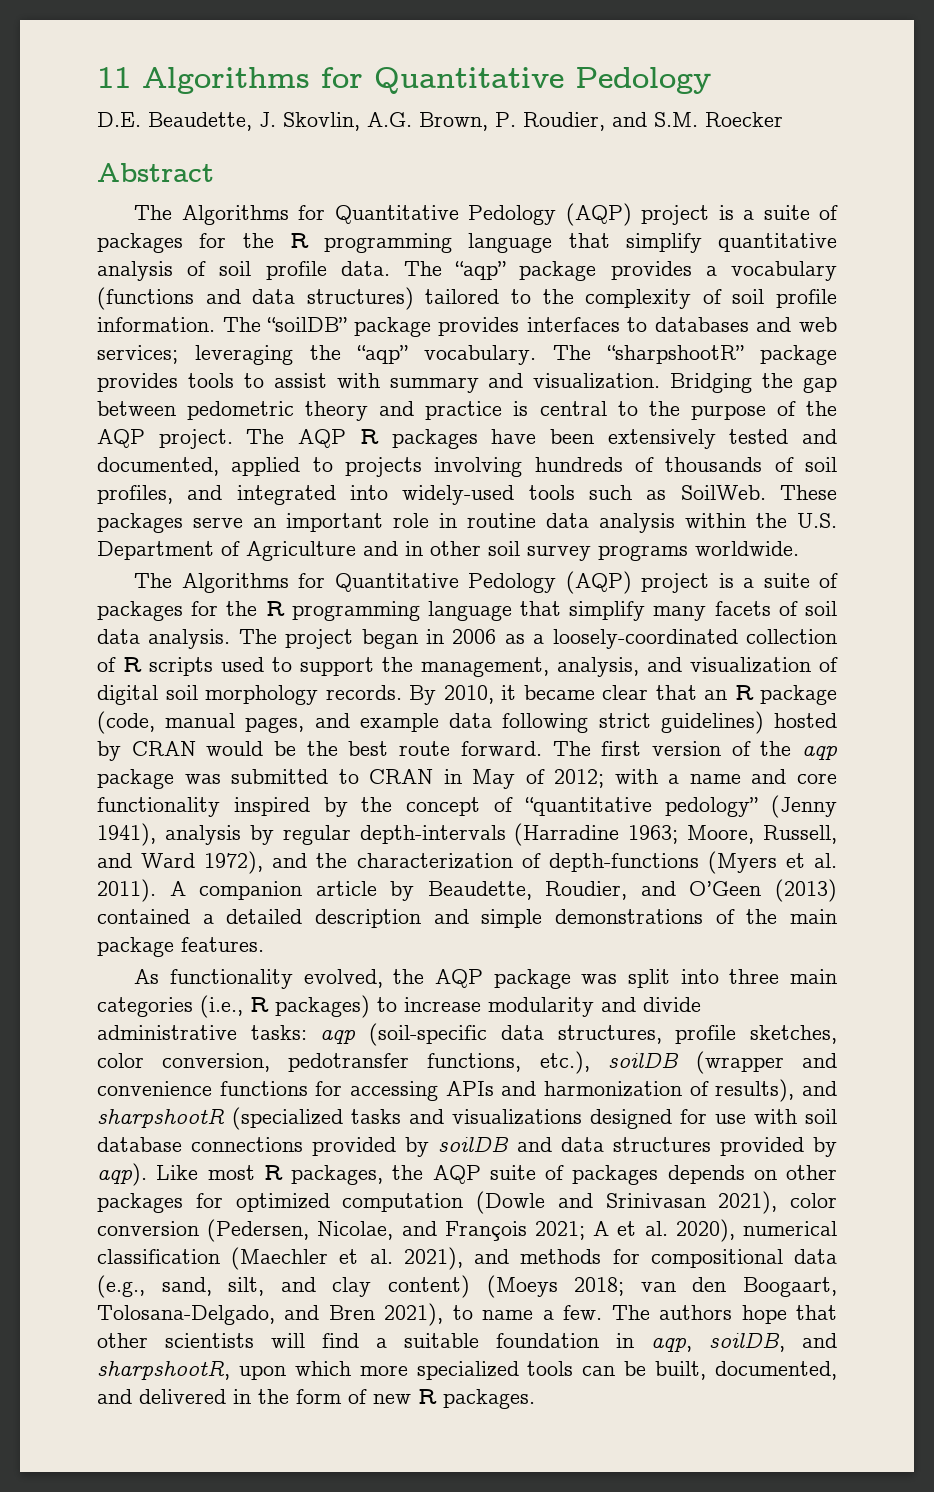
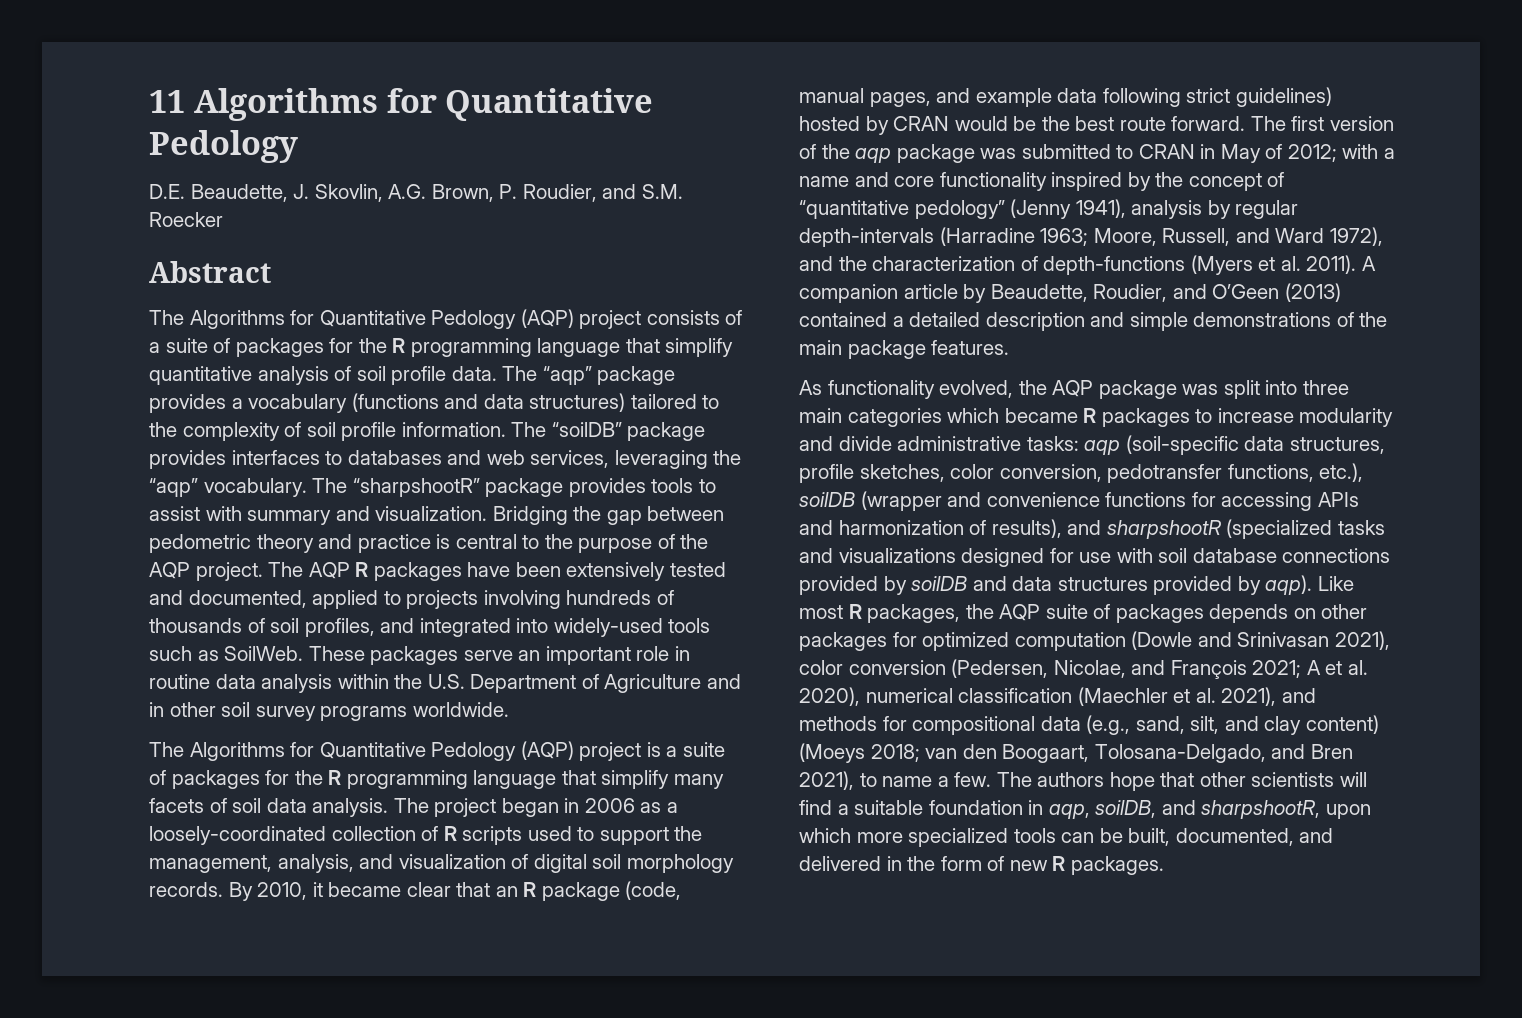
- The Algorithms for Quantitative Pedology (AQP) project is a suite of packages for the R programming language that simplify quantitative analysis of soil profile data.
+ The Algorithms for Quantitative Pedology (AQP) project consists of a suite of packages for the R programming language that simplify quantitative analysis of soil profile data.
- The “soilDB” package provides interfaces to databases and web services; leveraging the “aqp” vocabulary.
+ The “soilDB” package provides interfaces to databases and web services, leveraging the “aqp” vocabulary.
- As functionality evolved, the AQP package was split into three main categories (i.e., R packages) to increase modularity and divide administrative tasks:
+ As functionality evolved, the AQP package was split into three main categories which became R packages to increase modularity and divide administrative tasks:

